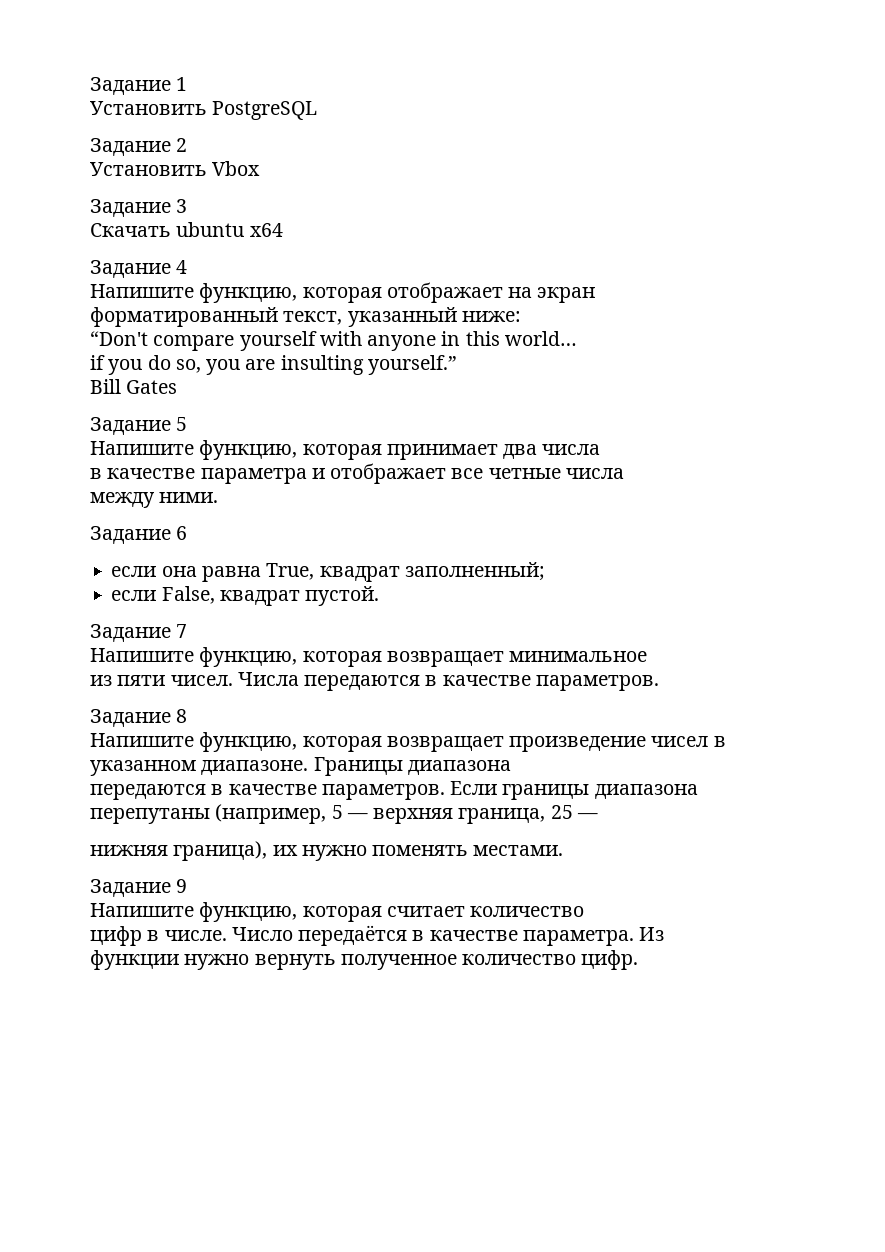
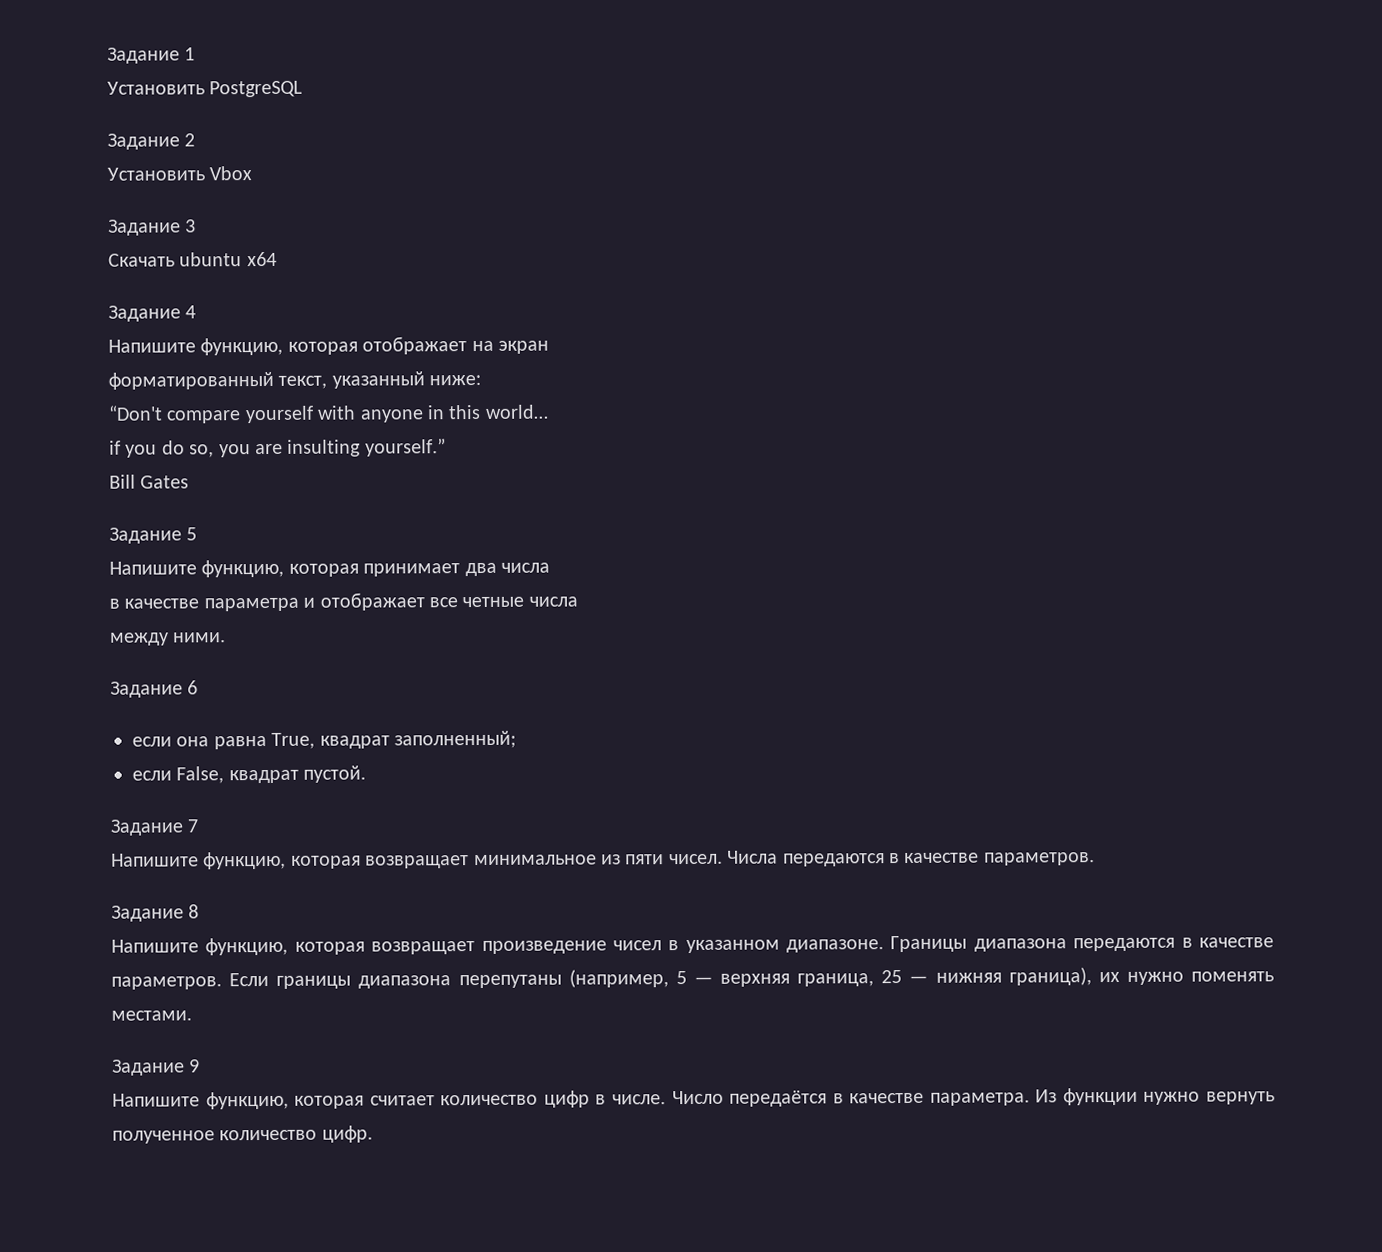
- Напишите функцию, которая возвращает минимальное
- из пяти чисел.
+ Напишите функцию, которая возвращает минимальное из пяти чисел.
- Границы диапазона
- передаются в качестве параметров.
+ Границы диапазона передаются в качестве параметров.
- Если границы диапазона перепутаны (например, 5 — верхняя граница, 25 —
- нижняя граница), их нужно поменять местами.
+ Если границы диапазона перепутаны (например, 5 — верхняя граница, 25 — нижняя граница), их нужно поменять местами.
- Напишите функцию, которая считает количество
- цифр в числе.
+ Напишите функцию, которая считает количество цифр в числе.
- Из
- функции нужно вернуть полученное количество цифр.
+ Из функции нужно вернуть полученное количество цифр.

